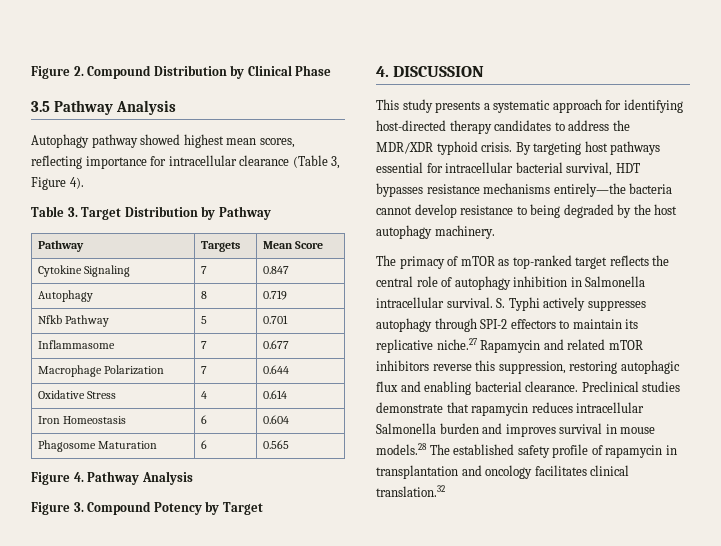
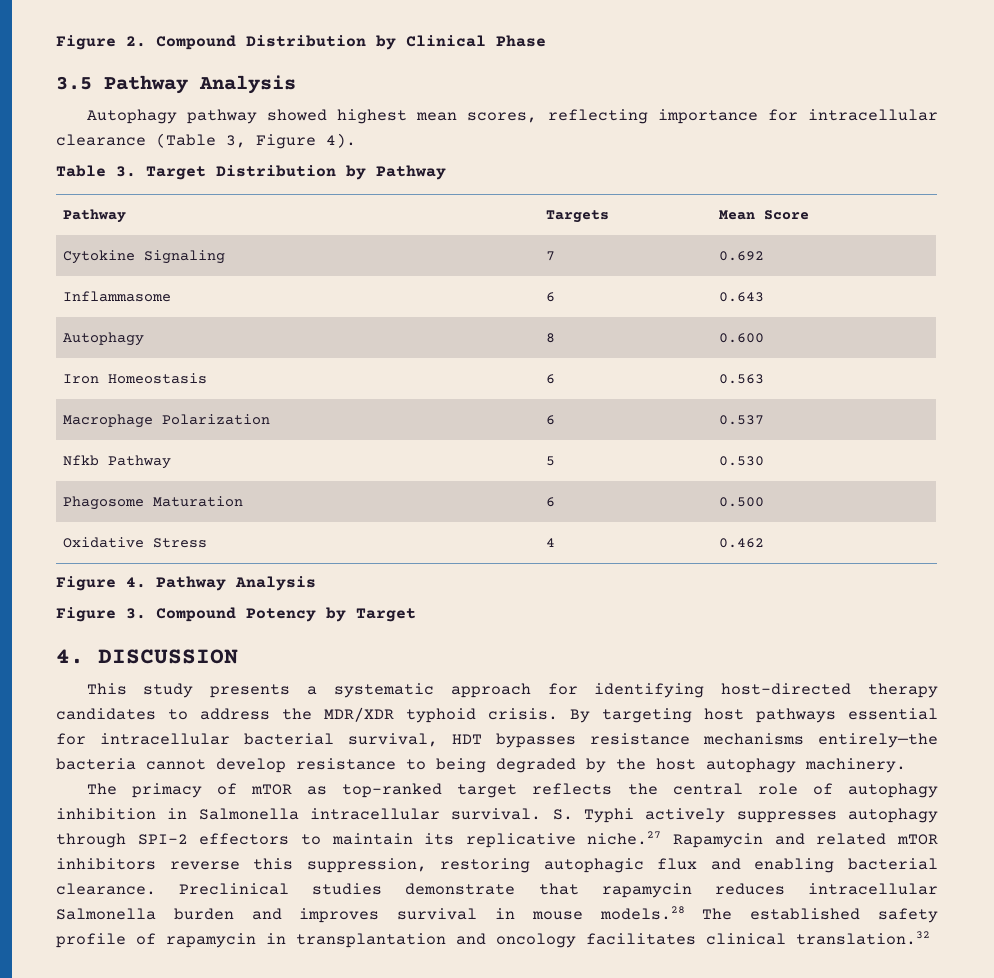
- Cytokine Signaling | 7 | 0.847
- Autophagy | 8 | 0.719
- Nfkb Pathway | 5 | 0.701
- Inflammasome | 7 | 0.677
- Macrophage Polarization | 7 | 0.644
- Oxidative Stress | 4 | 0.614
- Iron Homeostasis | 6 | 0.604
- Phagosome Maturation | 6 | 0.565
+ Cytokine Signaling | 7 | 0.692
+ Inflammasome | 6 | 0.643
+ Autophagy | 8 | 0.600
+ Iron Homeostasis | 6 | 0.563
+ Macrophage Polarization | 6 | 0.537
+ Nfkb Pathway | 5 | 0.530
+ Phagosome Maturation | 6 | 0.500
+ Oxidative Stress | 4 | 0.462

